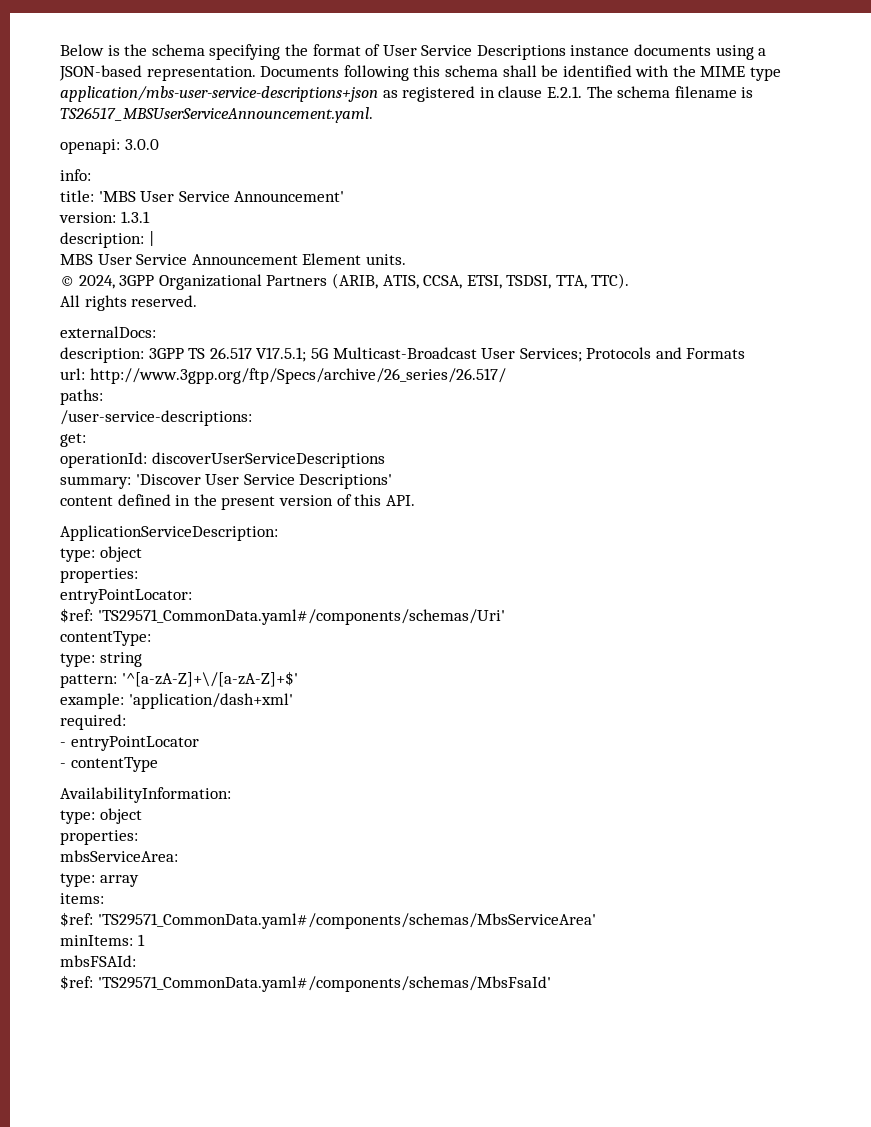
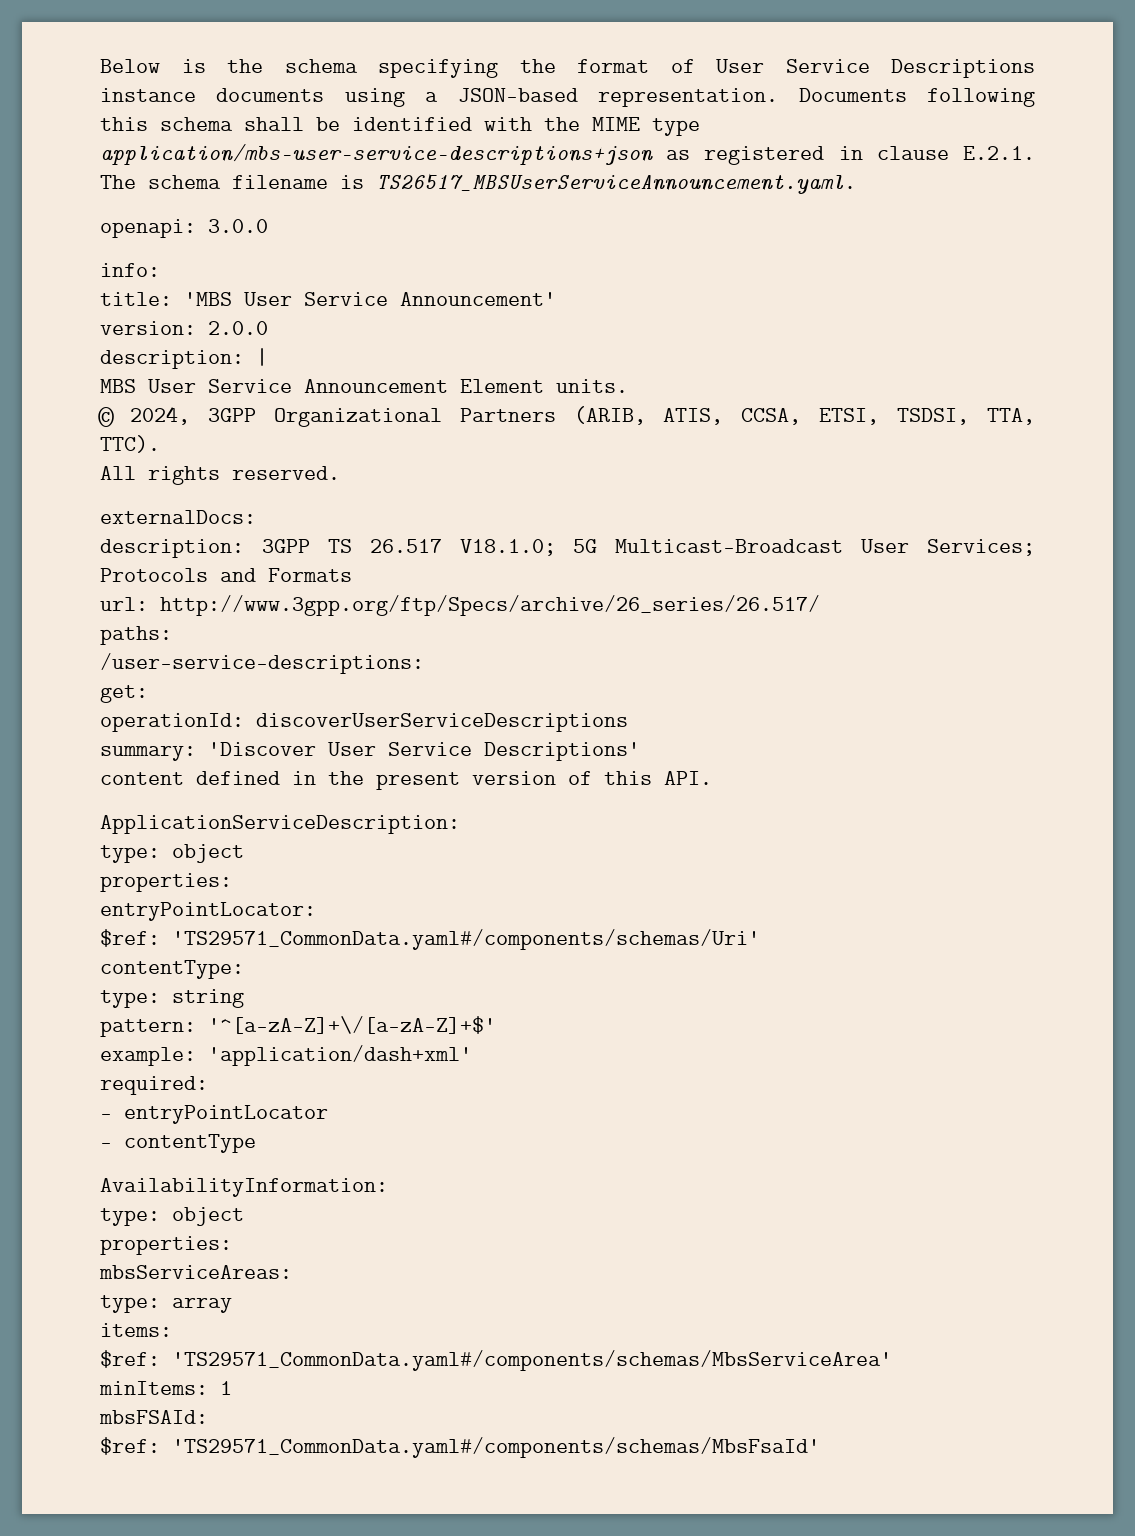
- version: 1.3.1
+ version: 2.0.0
- description: 3GPP TS 26.517 V17.5.1; 5G Multicast-Broadcast User Services; Protocols and Formats
+ description: 3GPP TS 26.517 V18.1.0; 5G Multicast-Broadcast User Services; Protocols and Formats
- mbsServiceArea:
+ mbsServiceAreas:

